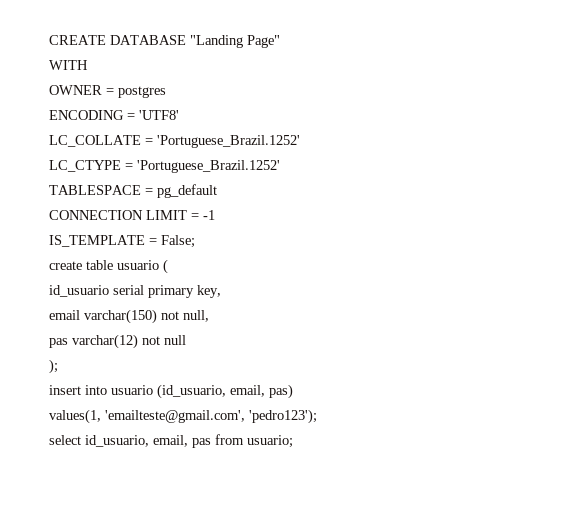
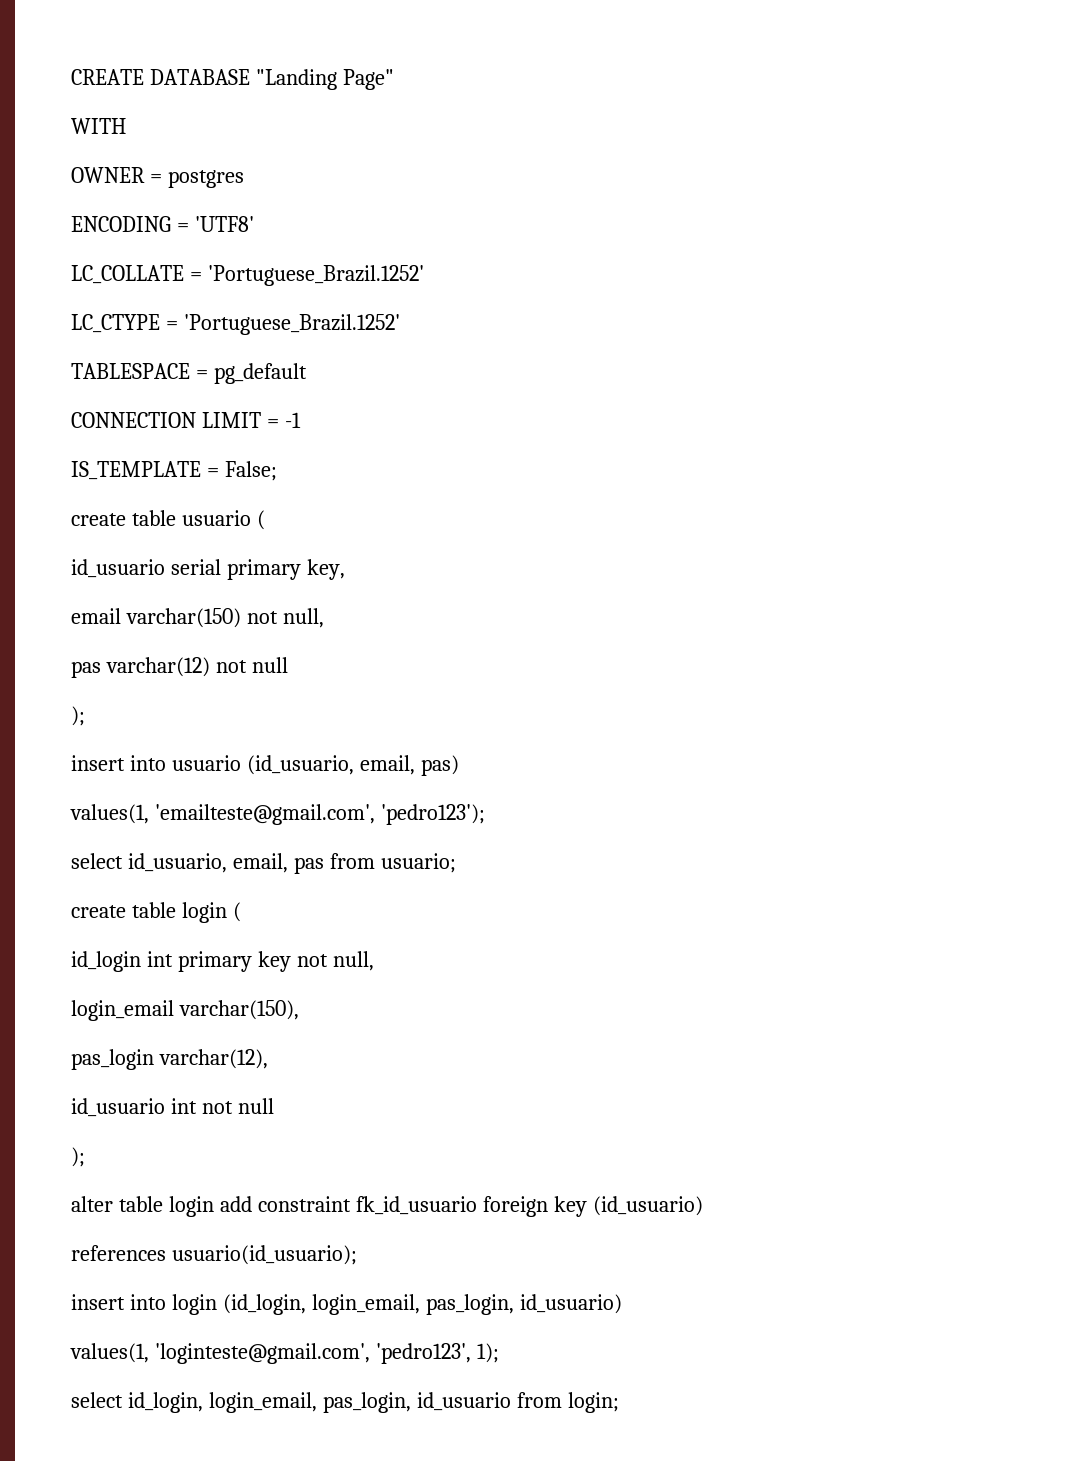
+ create table login (
+ id_login int primary key not null,
+ login_email varchar(150),
+ pas_login varchar(12),
+ id_usuario int not null
+ );
+ alter table login add constraint fk_id_usuario foreign key (id_usuario)
+ references usuario(id_usuario);
+ insert into login (id_login, login_email, pas_login, id_usuario)
+ values(1, 'loginteste@gmail.com', 'pedro123', 1);
+ select id_login, login_email, pas_login, id_usuario from login;

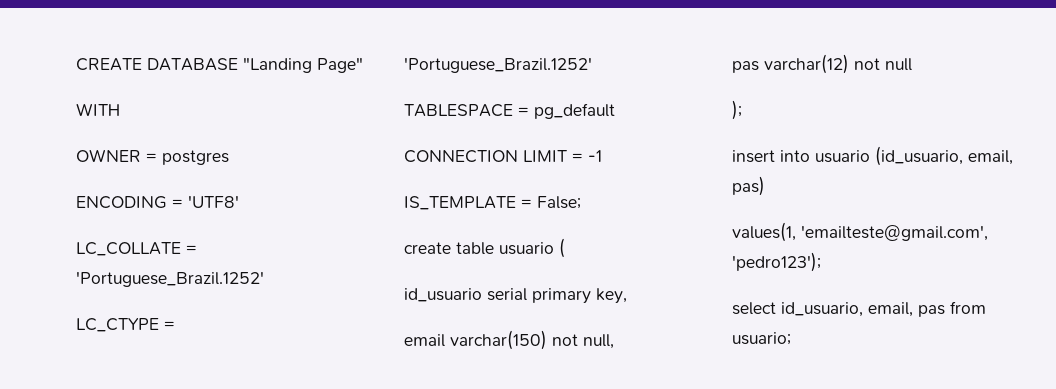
- create table login (
- id_login int primary key not null,
- login_email varchar(150),
- pas_login varchar(12),
- id_usuario int not null
- );
- alter table login add constraint fk_id_usuario foreign key (id_usuario)
- references usuario(id_usuario);
- insert into login (id_login, login_email, pas_login, id_usuario)
- values(1, 'loginteste@gmail.com', 'pedro123', 1);
- select id_login, login_email, pas_login, id_usuario from login;

